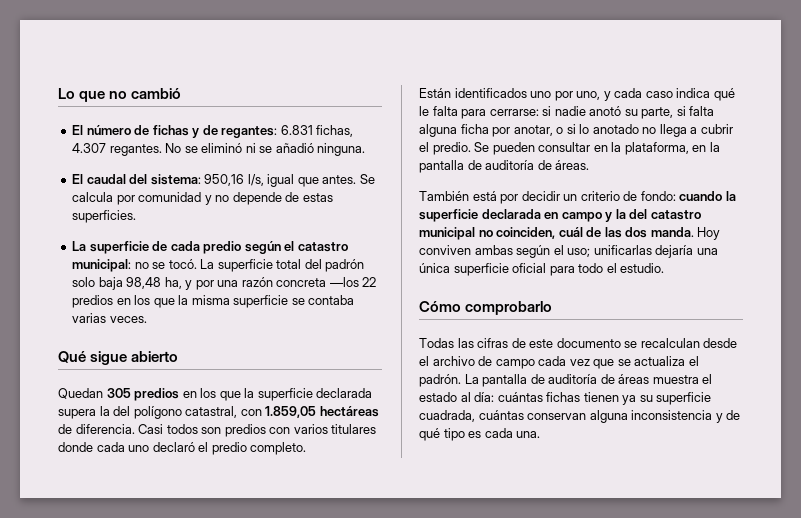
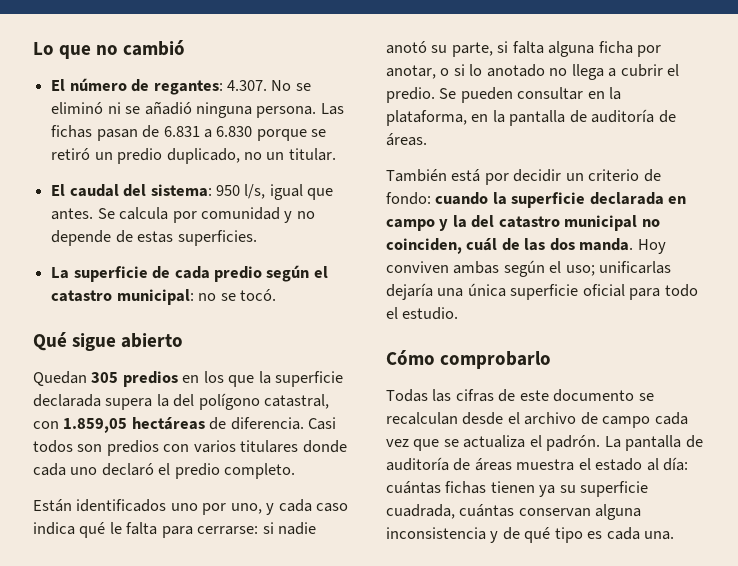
- El número de fichas y de regantes: 6.831 fichas, 4.307 regantes. No se eliminó ni se añadió ninguna.
+ El número de regantes: 4.307. No se eliminó ni se añadió ninguna persona. Las fichas pasan de 6.831 a 6.830 porque se retiró un predio duplicado, no un titular.
- El caudal del sistema: 950,16 l/s, igual que antes.
+ El caudal del sistema: 950 l/s, igual que antes.
- La superficie total del padrón solo baja 98,48 ha, y por una razón concreta —los 22 predios en los que la misma superficie se contaba varias veces.

